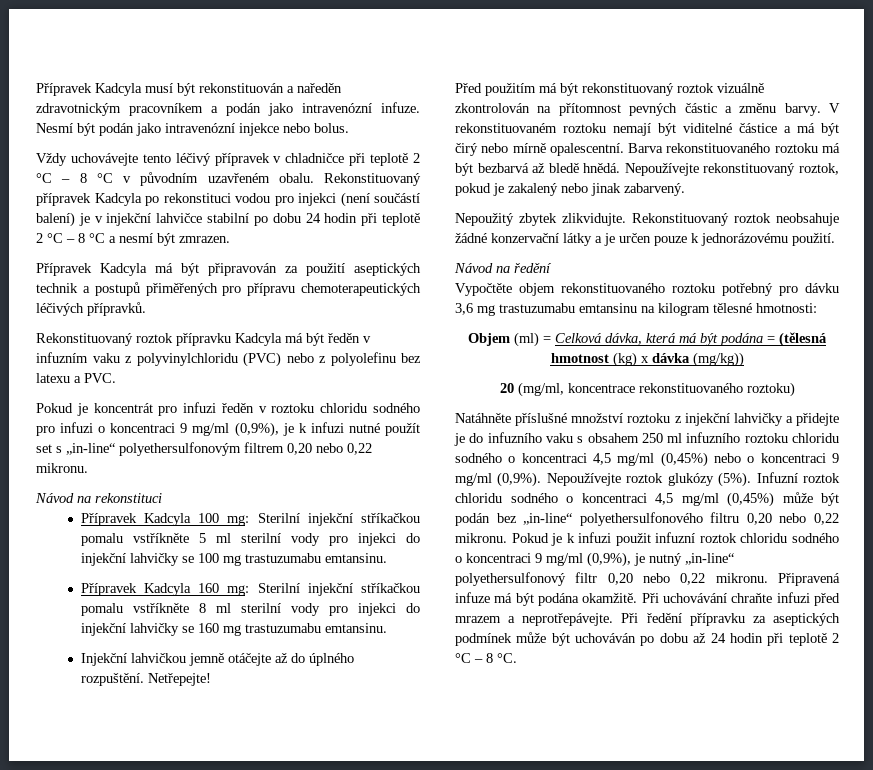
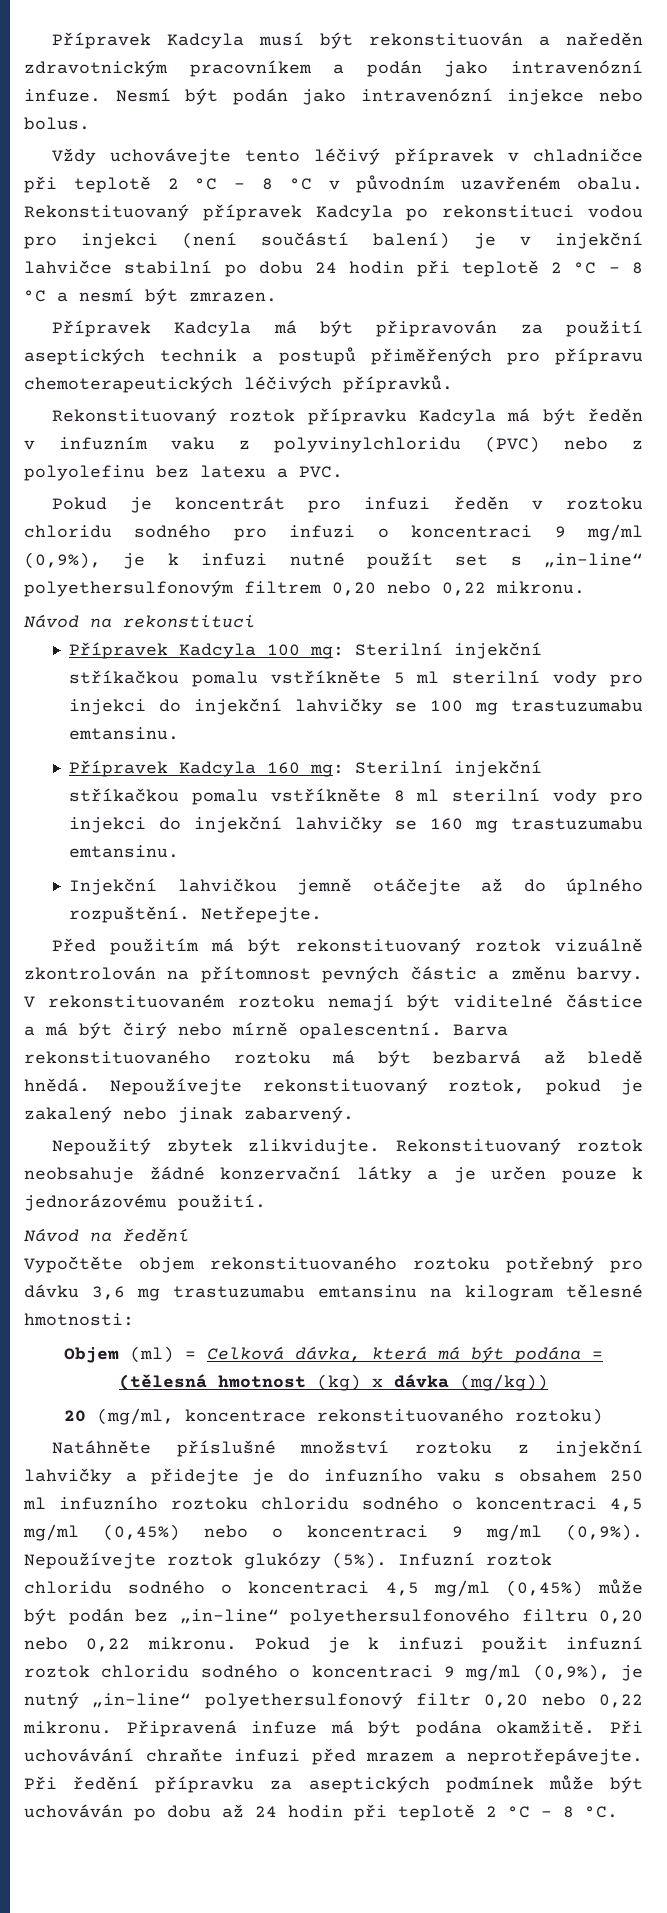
- Netřepejte!
+ Netřepejte.

